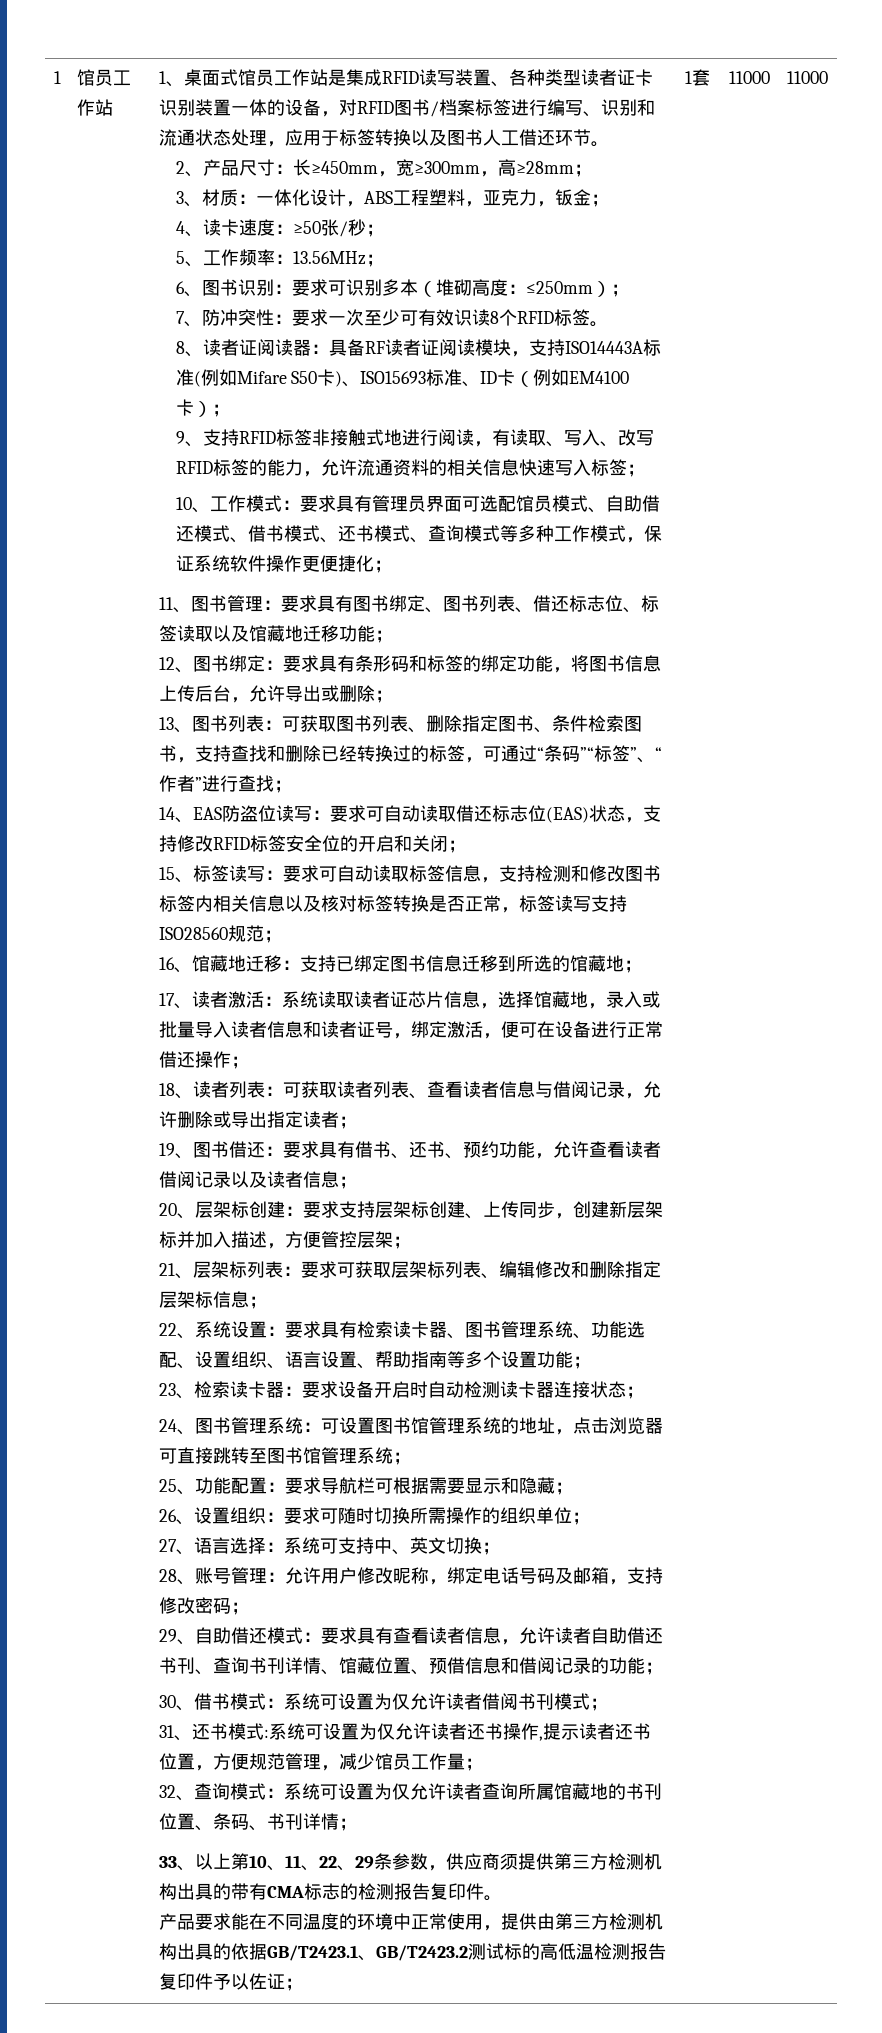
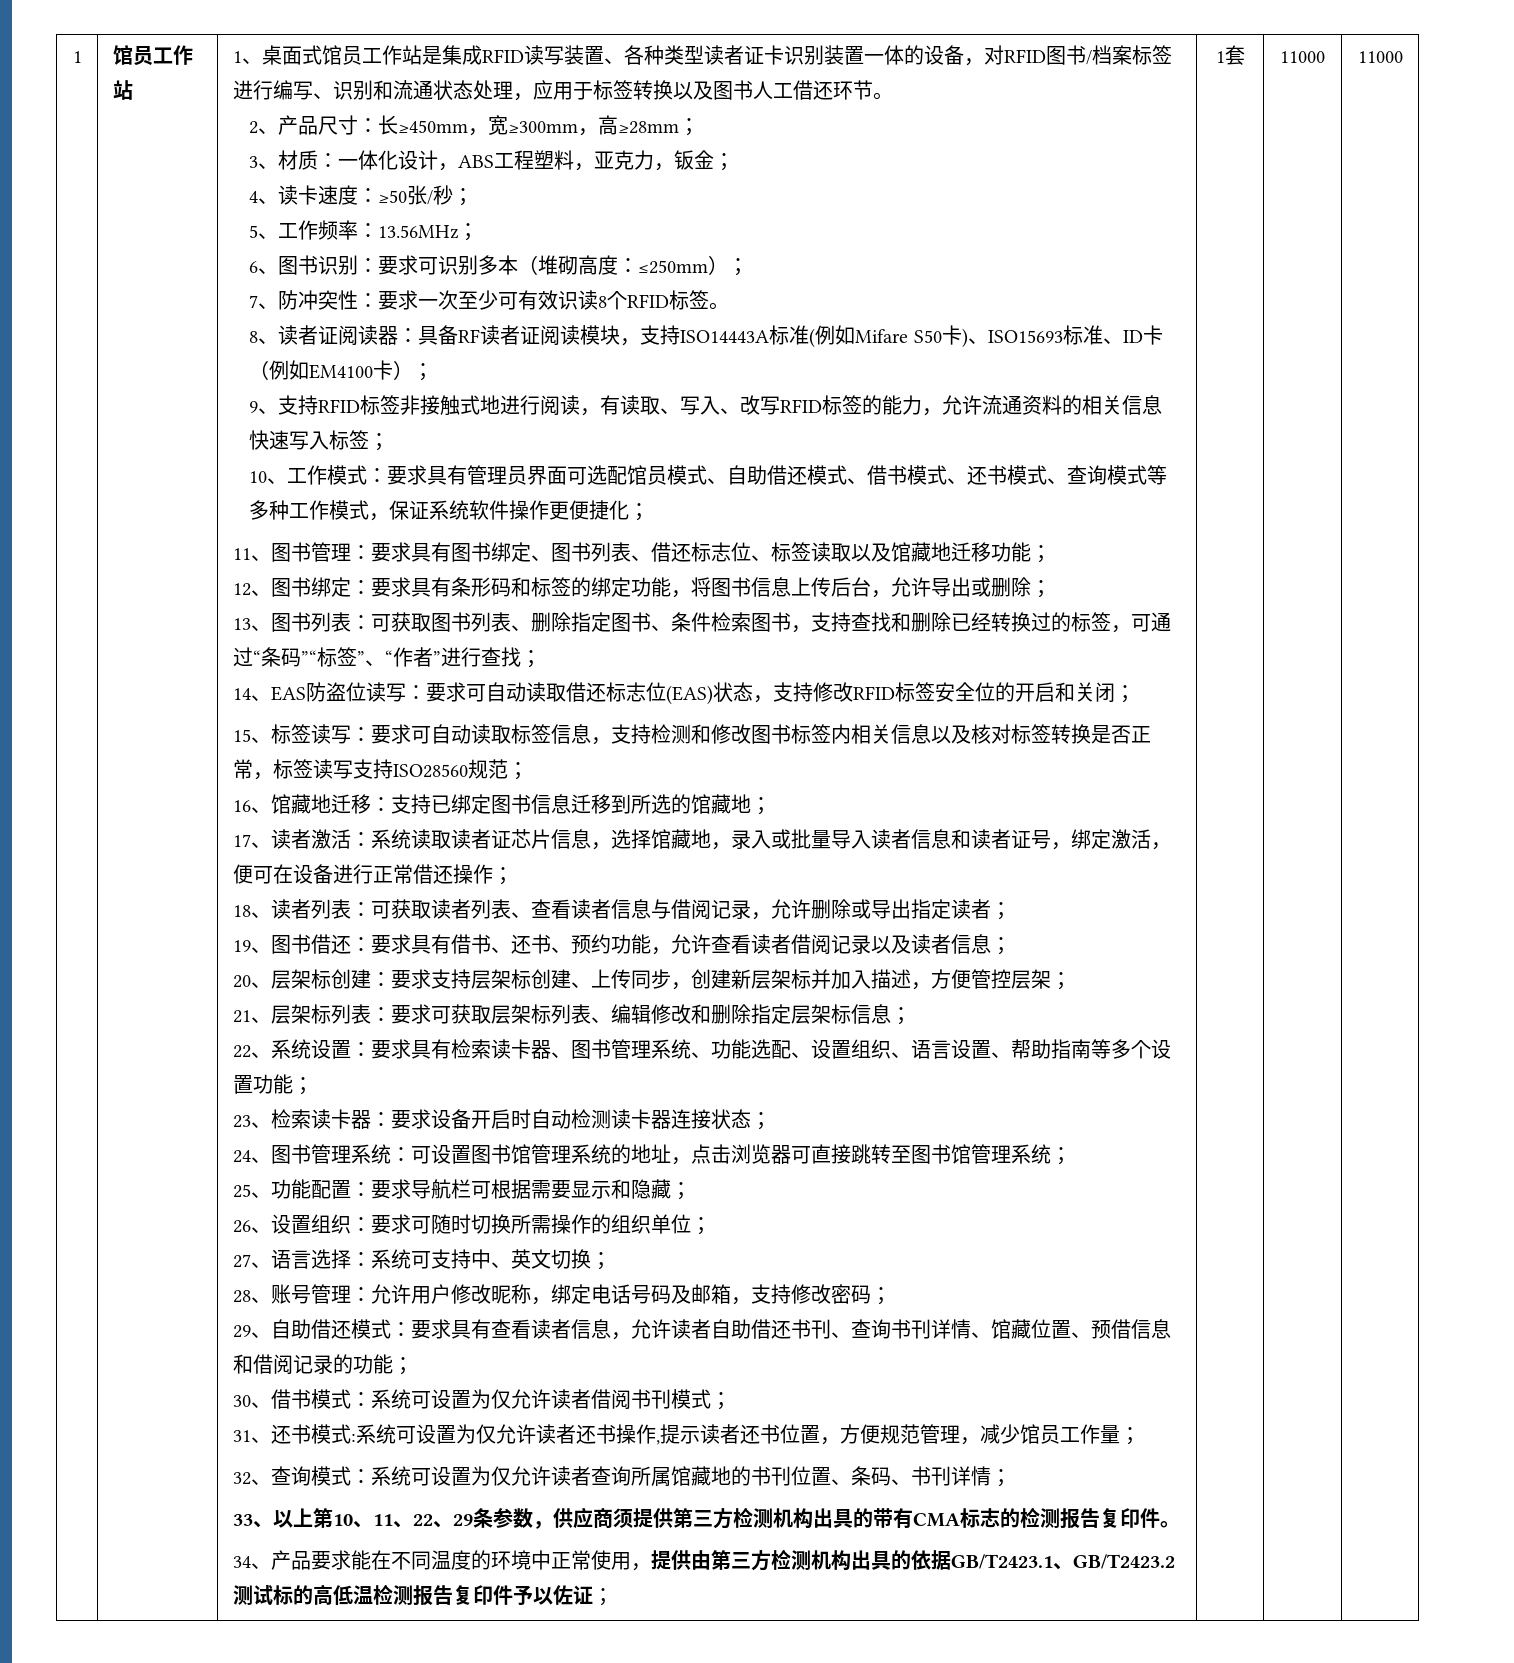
- 产品要求能在不同温度的环境中正常使用，提供由第三方检测机构出具的依据GB/T2423.1、GB/T2423.2测试标的高低温检测报告复印件予以佐证；
+ 34、产品要求能在不同温度的环境中正常使用，提供由第三方检测机构出具的依据GB/T2423.1、GB/T2423.2测试标的高低温检测报告复印件予以佐证；

